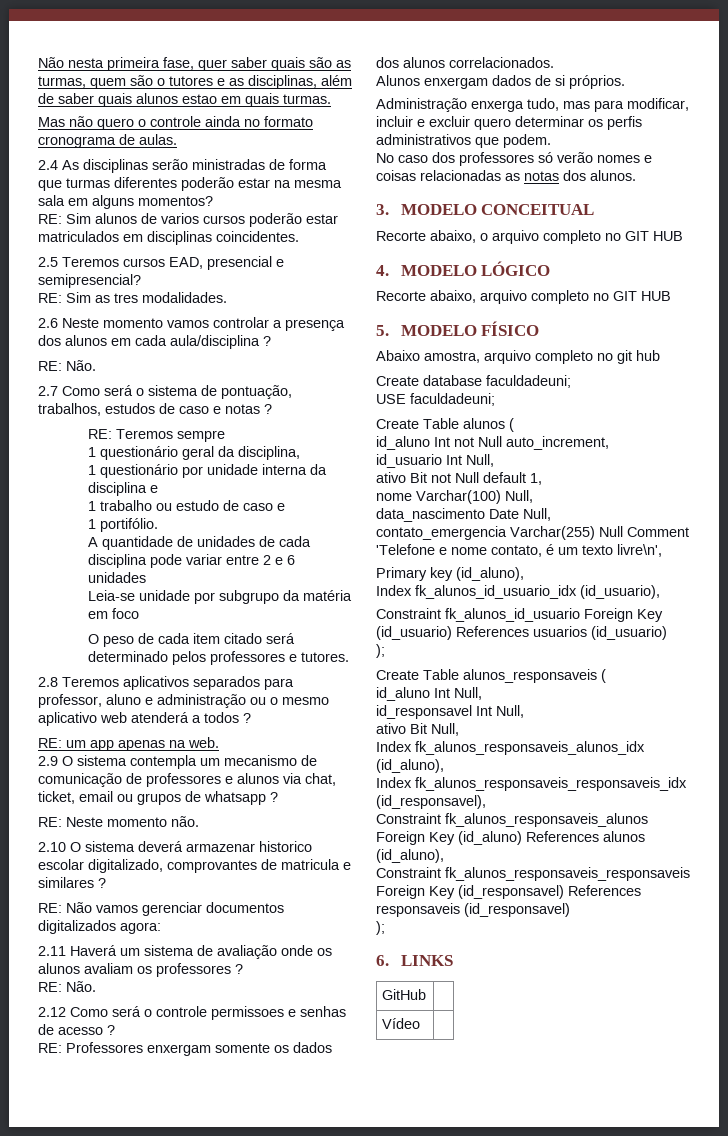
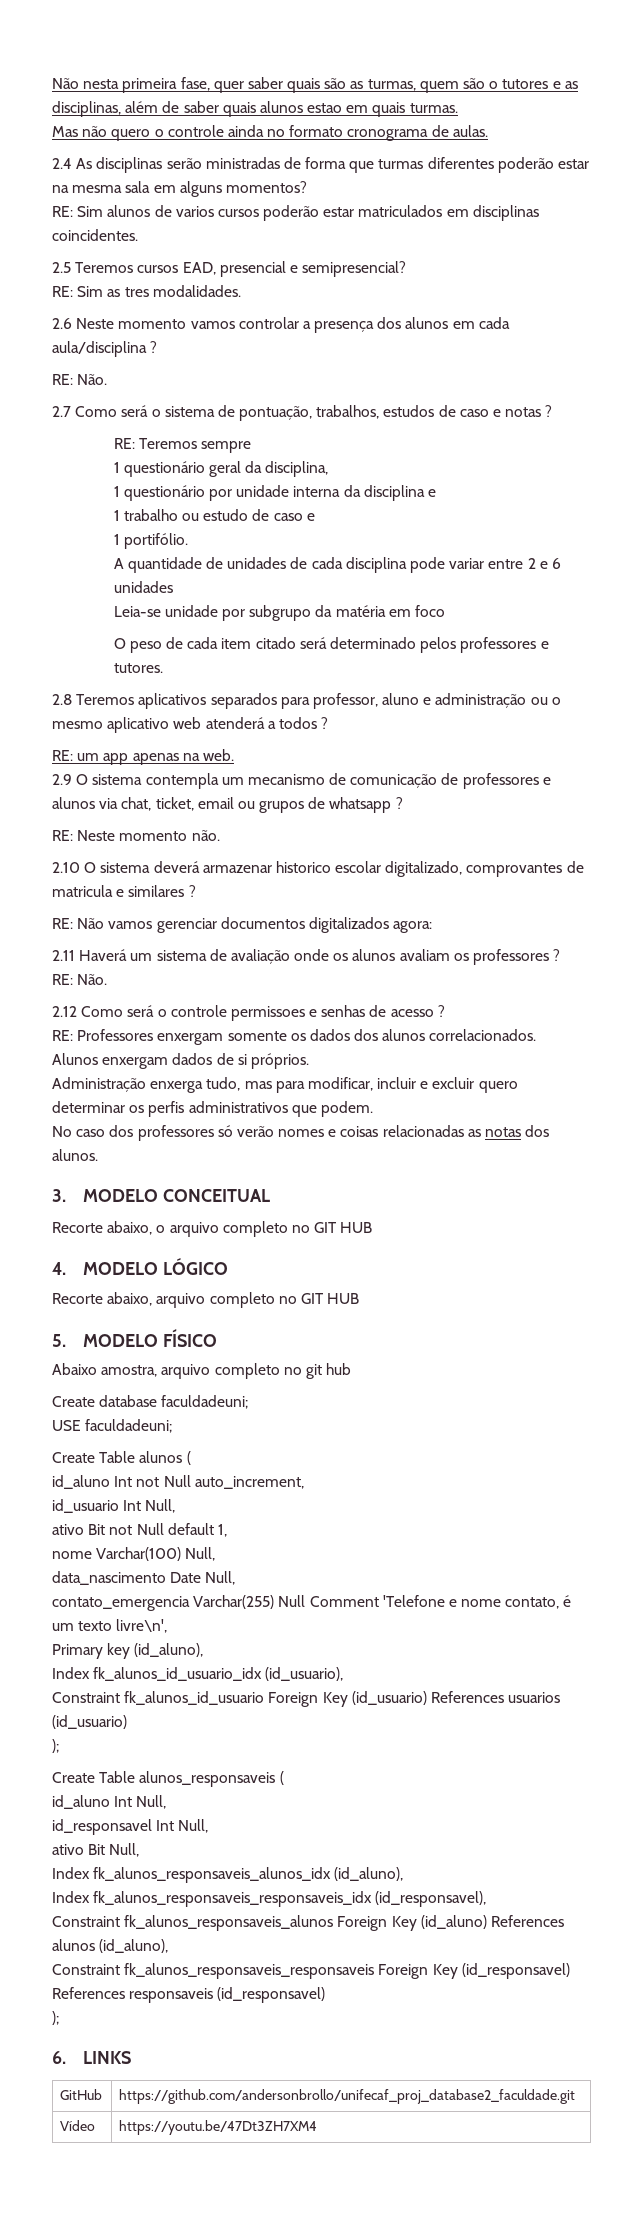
- GitHub |
+ GitHub | https://github.com/andersonbrollo/unifecaf_proj_database2_faculdade.git
- Vídeo |
+ Vídeo | https://youtu.be/47Dt3ZH7XM4

